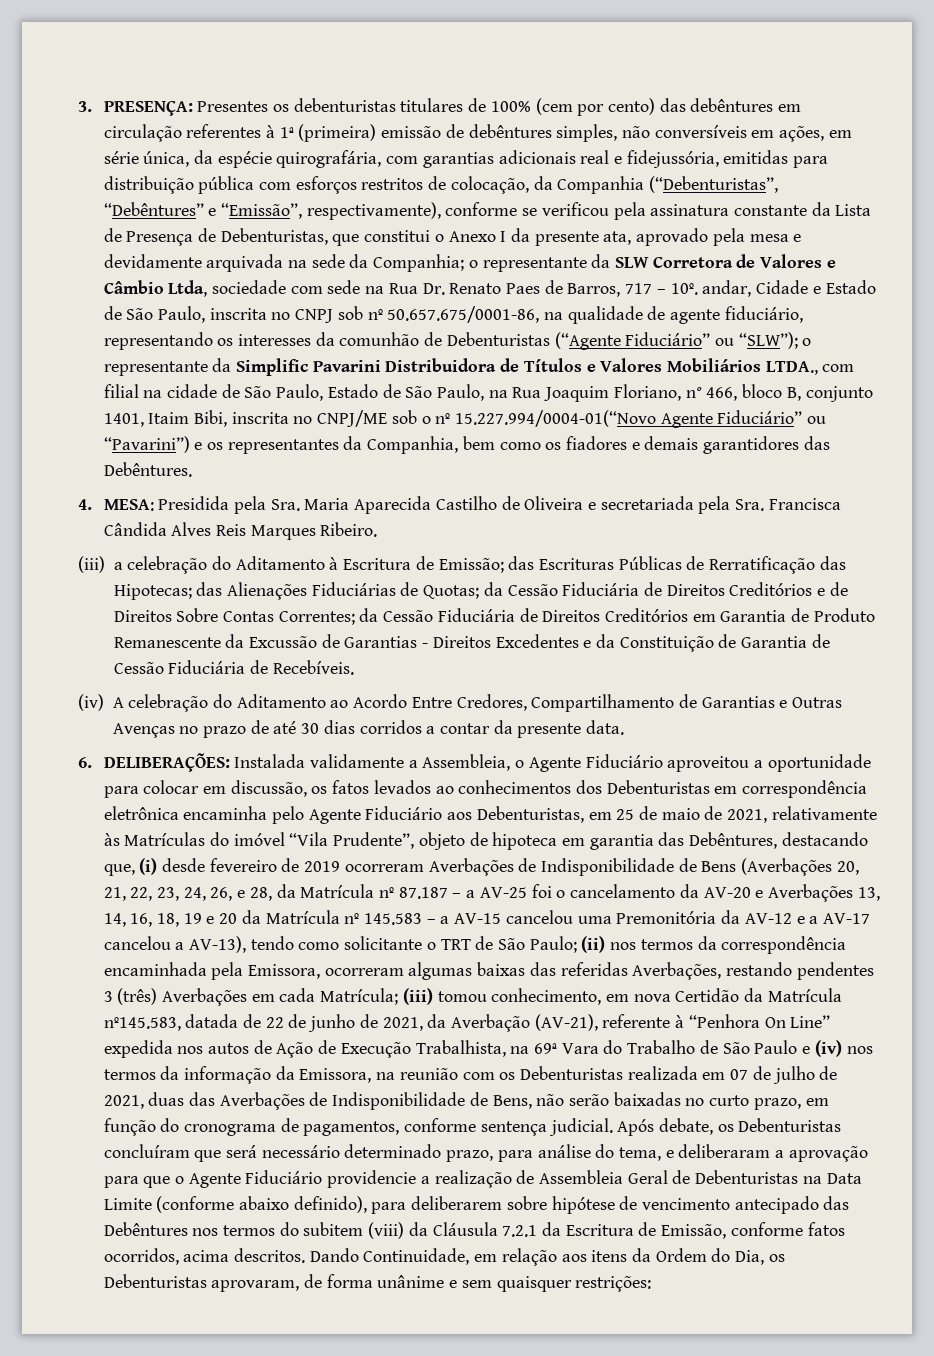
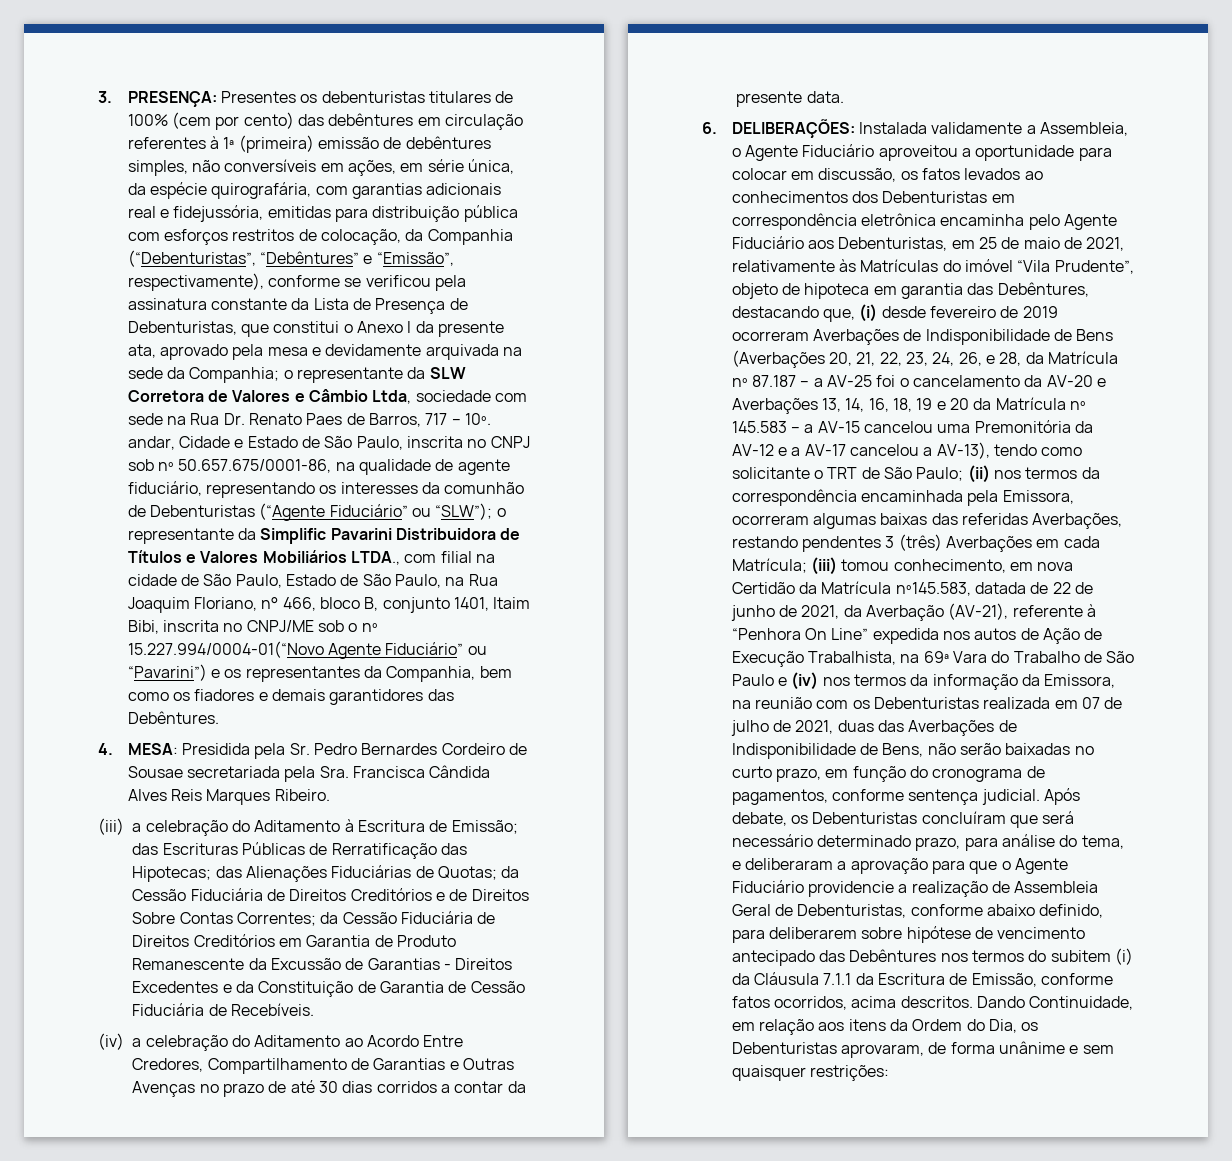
- 4. MESA: Presidida pela Sra. Maria Aparecida Castilho de Oliveira e secretariada pela Sra. Francisca Cândida Alves Reis Marques Ribeiro.
+ 4. MESA: Presidida pela Sr. Pedro Bernardes Cordeiro de Sousae secretariada pela Sra. Francisca Cândida Alves Reis Marques Ribeiro.
- (iv) A celebração do Aditamento ao Acordo Entre Credores, Compartilhamento de Garantias e Outras Avenças no prazo de até 30 dias corridos a contar da presente data.
+ (iv) a celebração do Aditamento ao Acordo Entre Credores, Compartilhamento de Garantias e Outras Avenças no prazo de até 30 dias corridos a contar da presente data.
- Após debate, os Debenturistas concluíram que será necessário determinado prazo, para análise do tema, e deliberaram a aprovação para que o Agente Fiduciário providencie a realização de Assembleia Geral de Debenturistas na Data Limite (conforme abaixo definido), para deliberarem sobre hipótese de vencimento antecipado das Debêntures nos termos do subitem (viii) da Cláusula 7.2.1 da Escritura de Emissão, conforme fatos ocorridos, acima descritos.
+ Após debate, os Debenturistas concluíram que será necessário determinado prazo, para análise do tema, e deliberaram a aprovação para que o Agente Fiduciário providencie a realização de Assembleia Geral de Debenturistas, conforme abaixo definido, para deliberarem sobre hipótese de vencimento antecipado das Debêntures nos termos do subitem (i) da Cláusula 7.1.1 da Escritura de Emissão, conforme fatos ocorridos, acima descritos.

